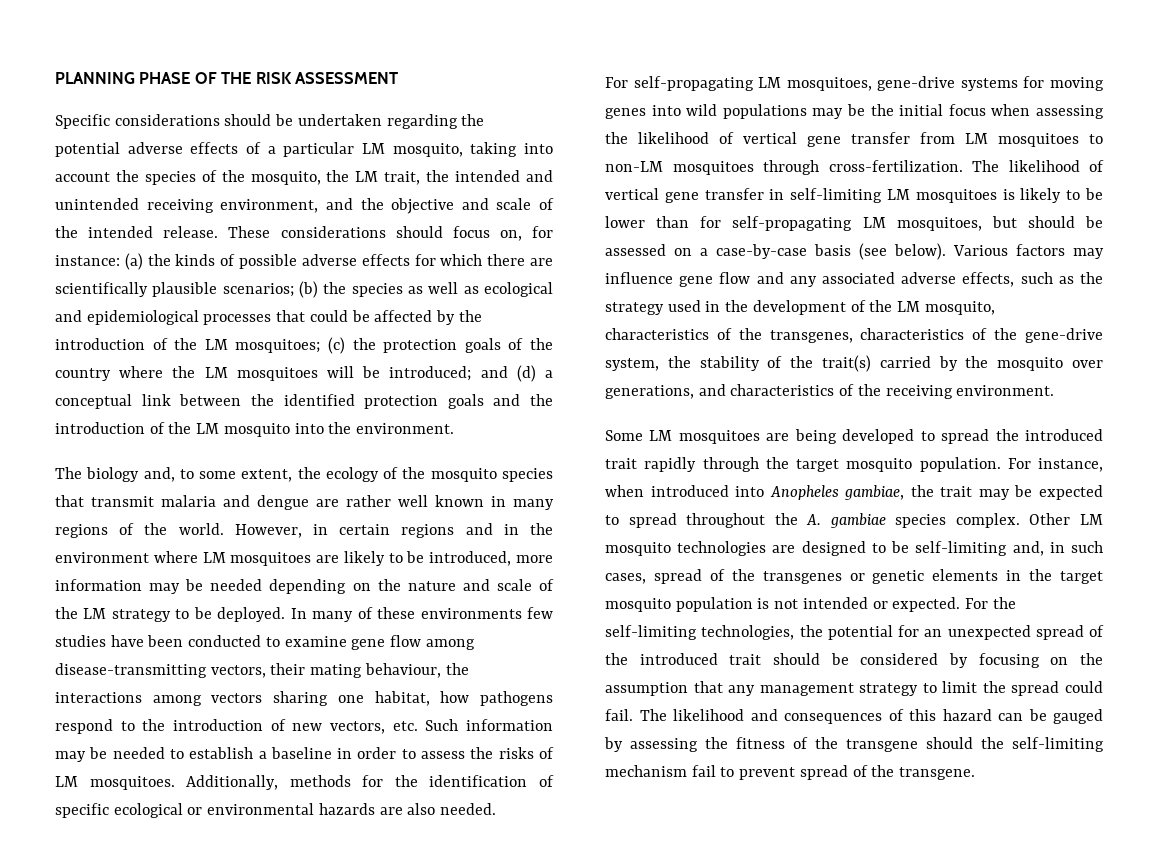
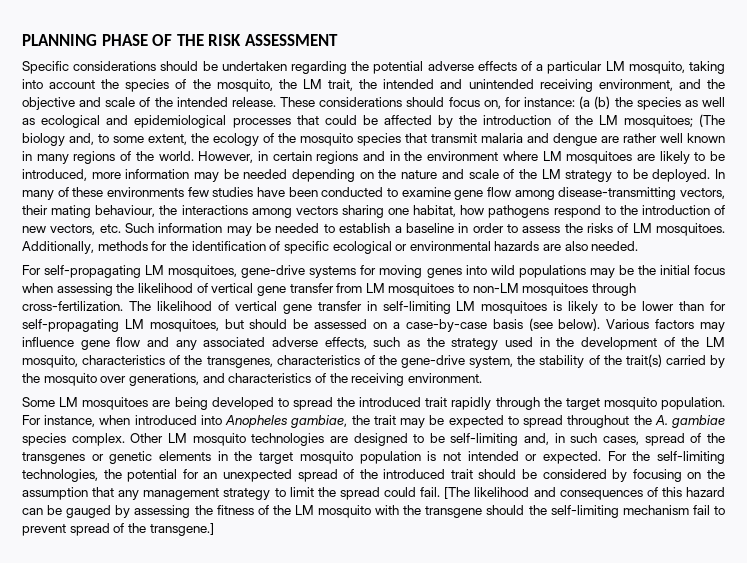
- These considerations should focus on, for instance: (a) the kinds of possible adverse effects for which there are scientifically plausible scenarios; (b) the species as well as ecological and epidemiological processes that could be affected by the introduction of the LM mosquitoes; (c) the protection goals of the country where the LM mosquitoes will be introduced; and (d) a conceptual link between the identified protection goals and the introduction of the LM mosquito into the environment.
- The biology and, to some extent, the ecology of the mosquito species that transmit malaria and dengue are rather well known in many regions of the world.
+ These considerations should focus on, for instance: (a (b) the species as well as ecological and epidemiological processes that could be affected by the introduction of the LM mosquitoes; (The biology and, to some extent, the ecology of the mosquito species that transmit malaria and dengue are rather well known in many regions of the world.
- The likelihood and consequences of this hazard can be gauged by assessing the fitness of the transgene should the self-limiting mechanism fail to prevent spread of the transgene.
+ [The likelihood and consequences of this hazard can be gauged by assessing the fitness of the LM mosquito with the transgene should the self-limiting mechanism fail to prevent spread of the transgene.]

